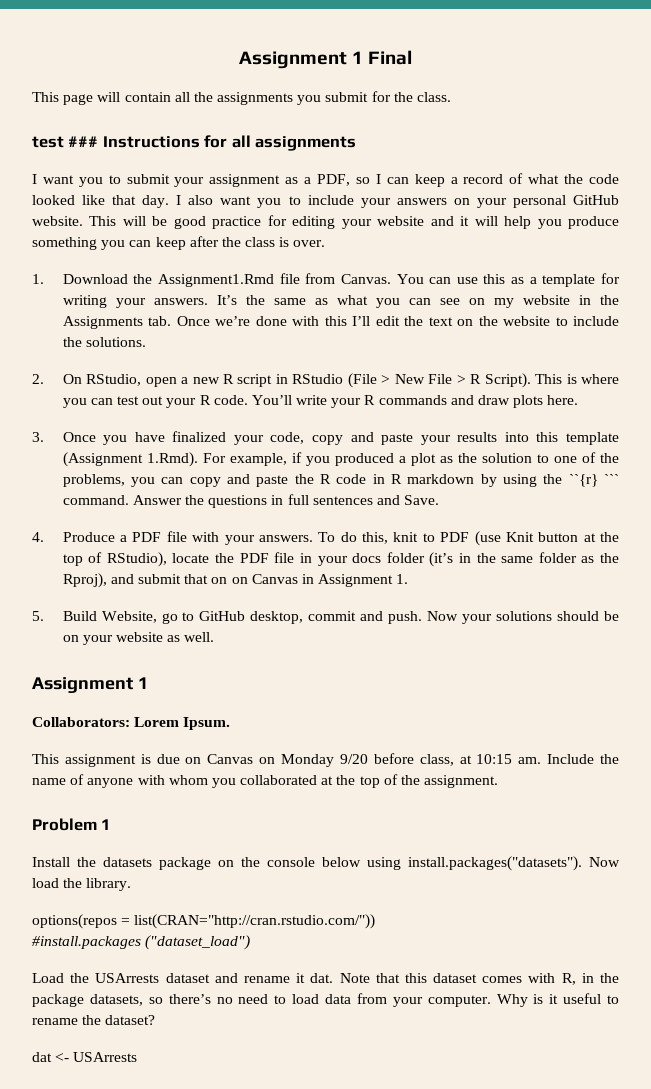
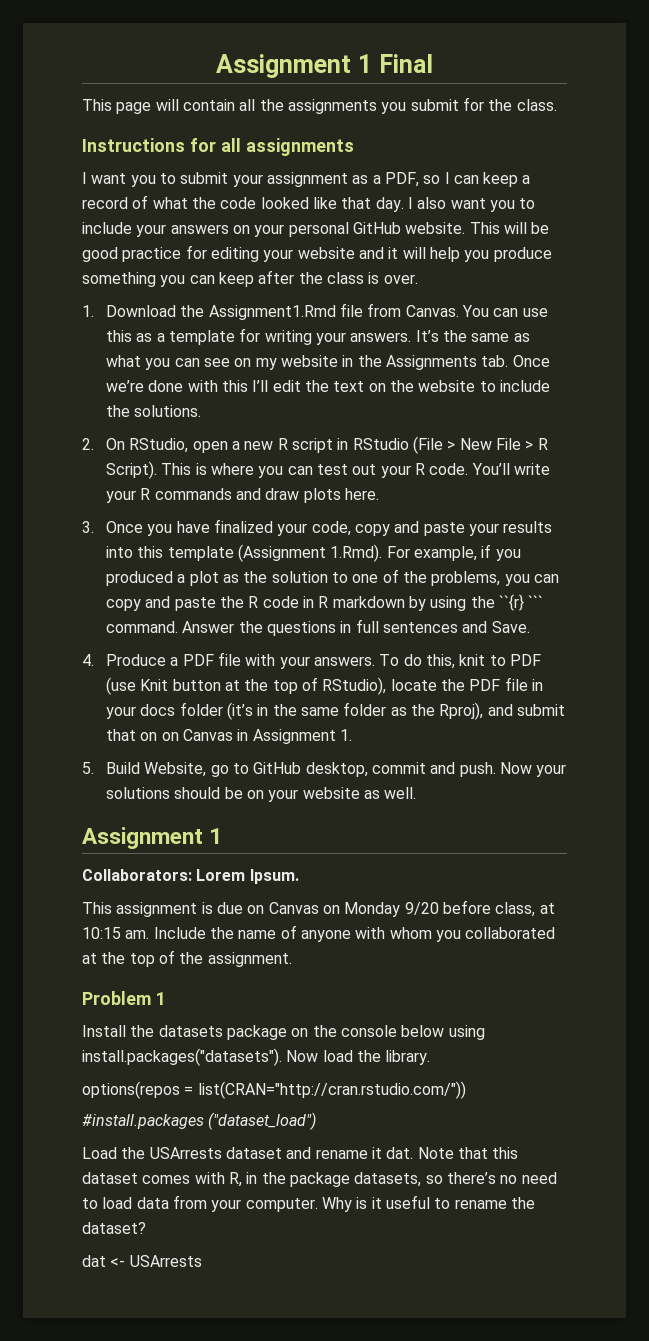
- test ### Instructions for all assignments
+ Instructions for all assignments

